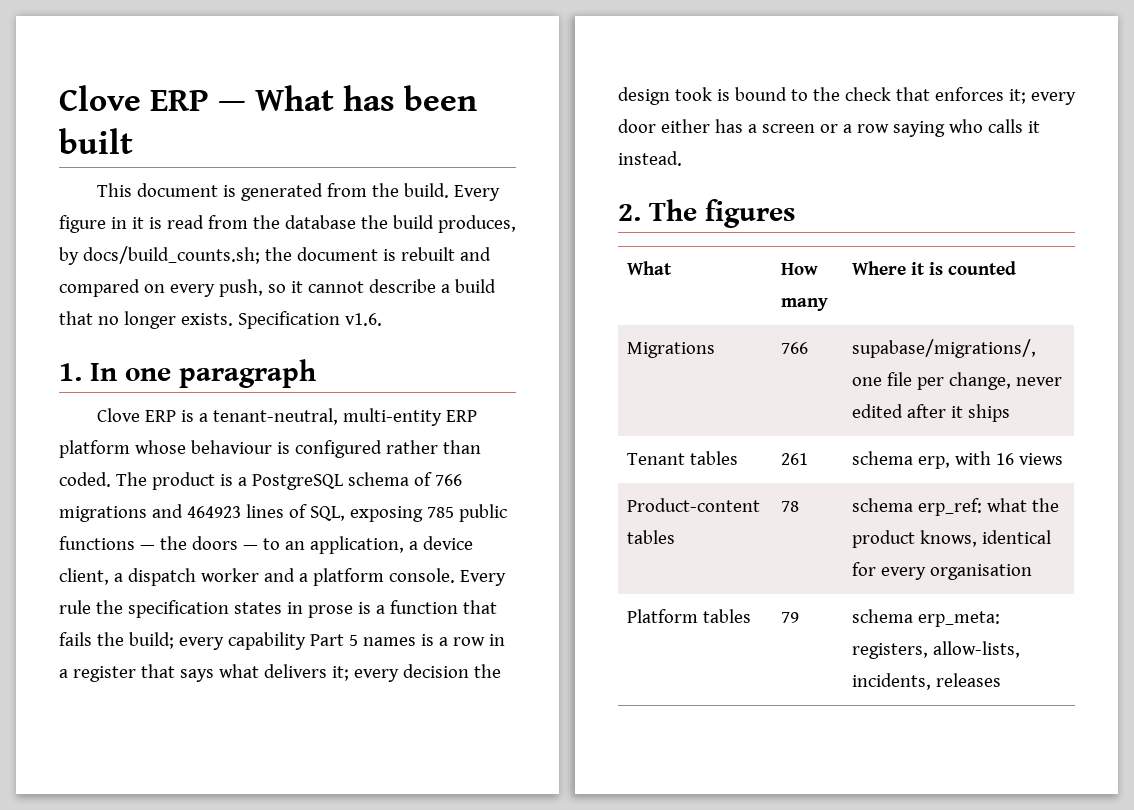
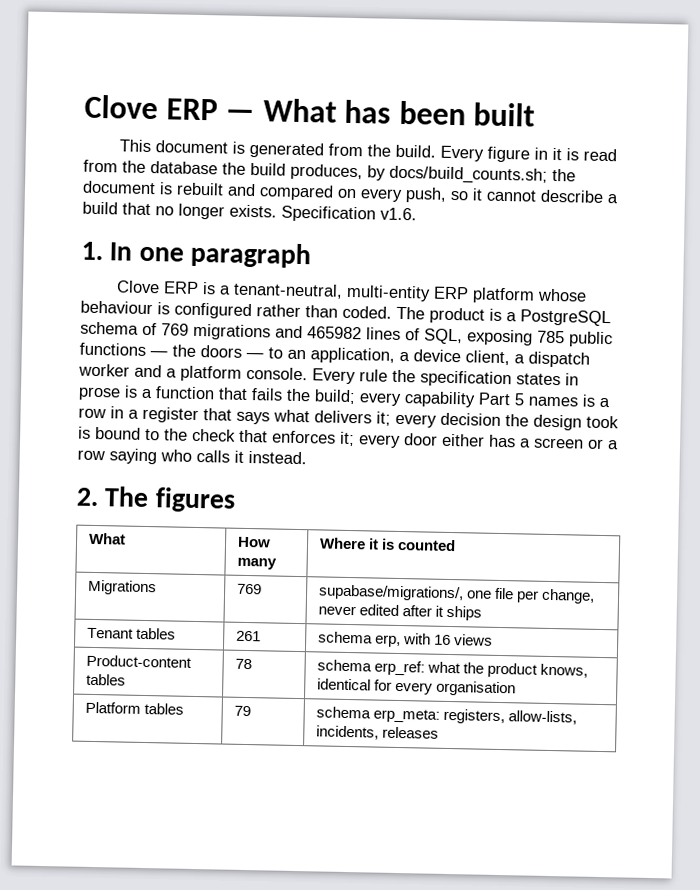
- The product is a PostgreSQL schema of 766 migrations and 464923 lines of SQL, exposing 785 public functions — the doors — to an application, a device client, a dispatch worker and a platform console.
+ The product is a PostgreSQL schema of 769 migrations and 465982 lines of SQL, exposing 785 public functions — the doors — to an application, a device client, a dispatch worker and a platform console.
- Migrations | 766 | supabase/migrations/, one file per change, never edited after it ships
+ Migrations | 769 | supabase/migrations/, one file per change, never edited after it ships

